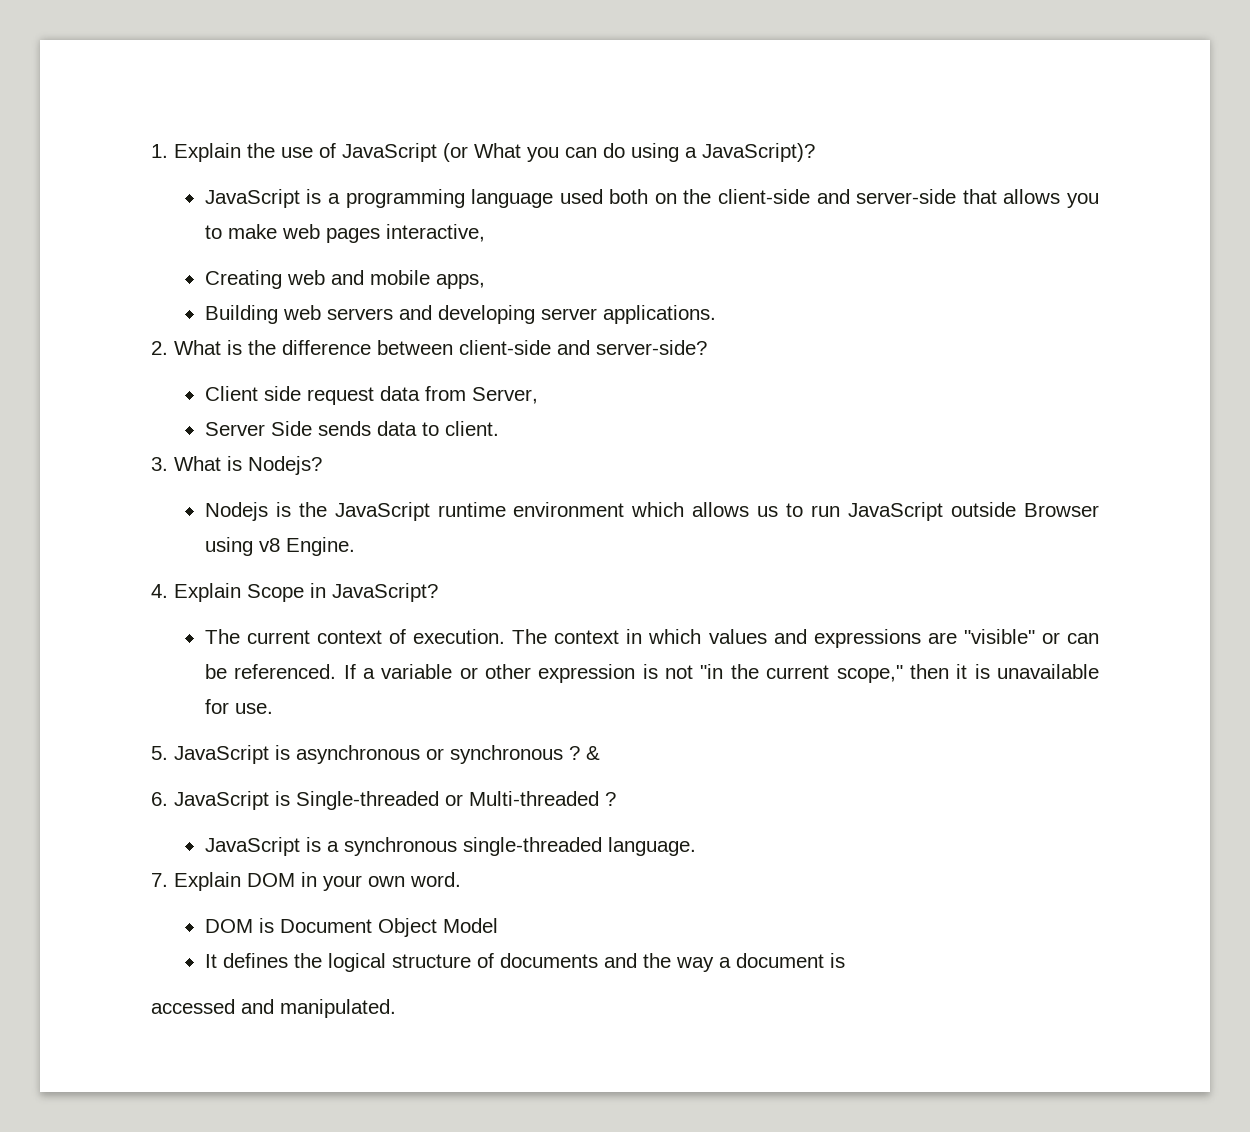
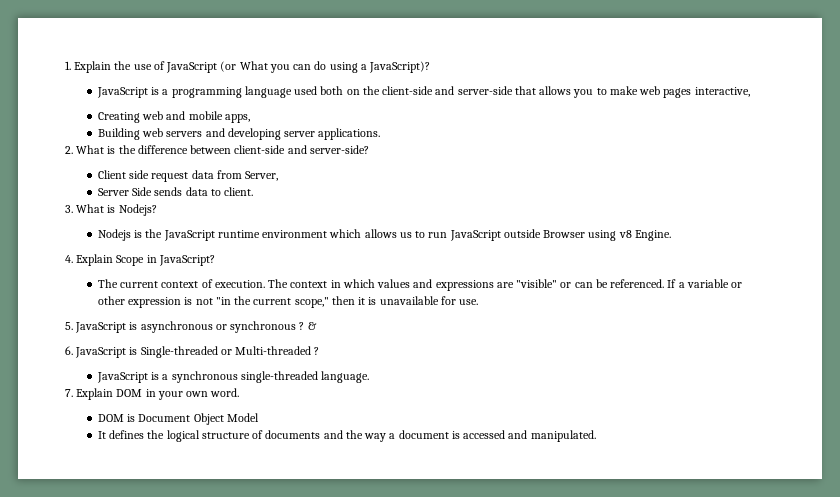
- It defines the logical structure of documents and the way a document is
- accessed and manipulated.
+ It defines the logical structure of documents and the way a document is accessed and manipulated.

